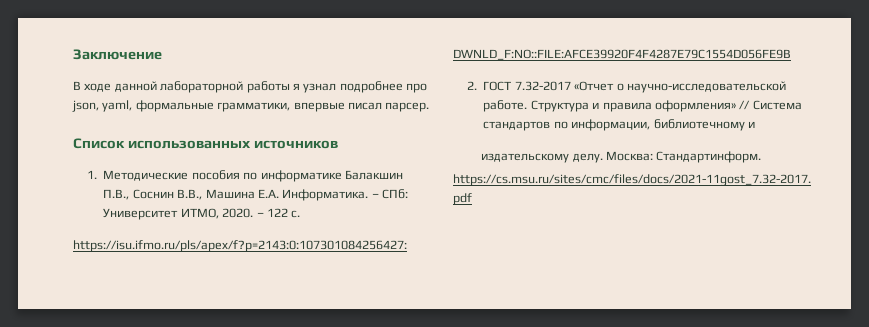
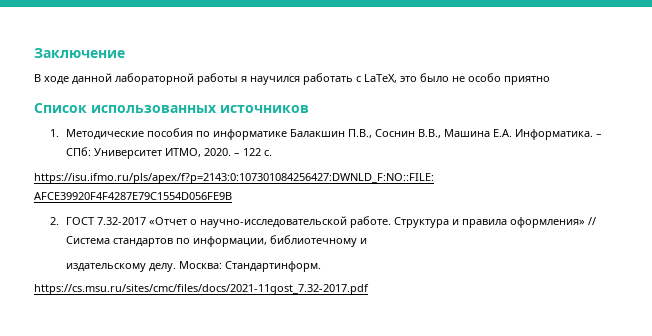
- В ходе данной лабораторной работы я узнал подробнее про json, yaml, формальные грамматики, впервые писал парсер.
+ В ходе данной лабораторной работы я научился работать с LaTeX, это было не особо приятно

